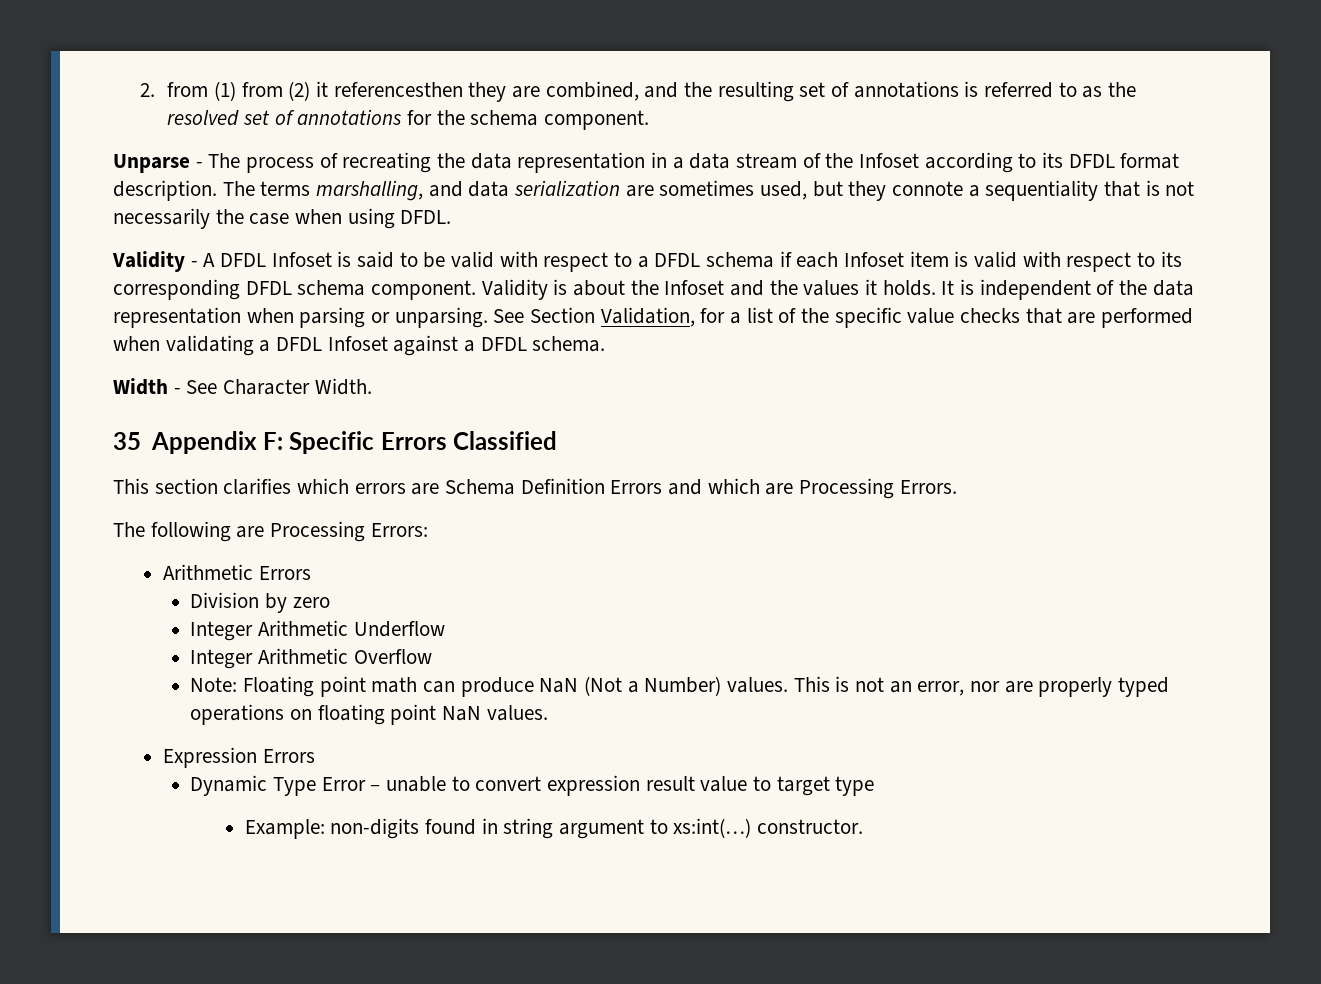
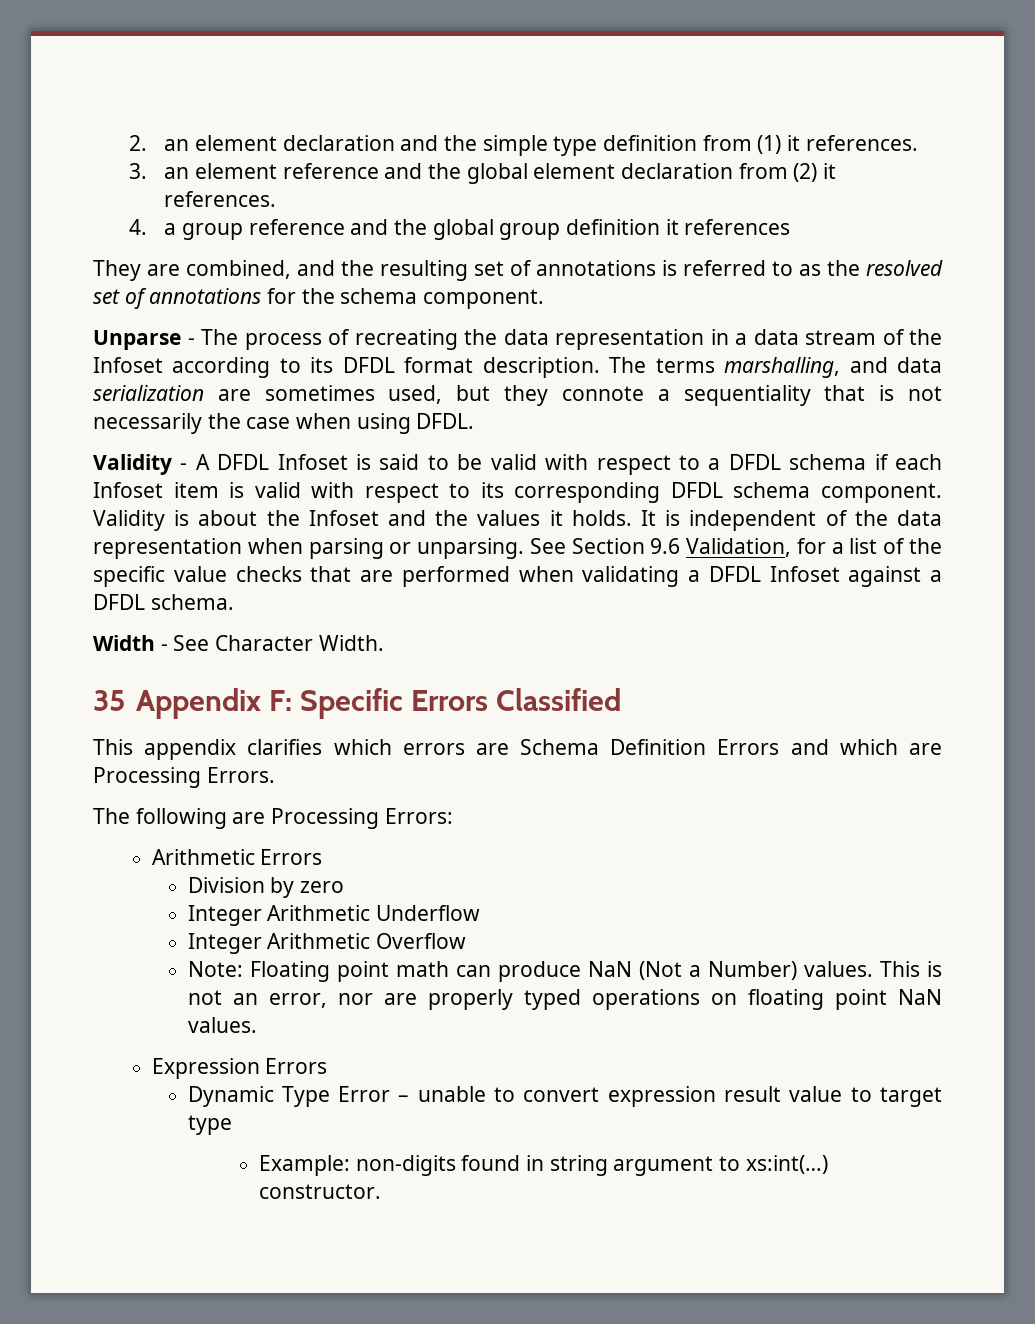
- 2. from (1) from (2) it referencesthen they are combined, and the resulting set of annotations is referred to as the resolved set of annotations for the schema component.
+ 2. an element declaration and the simple type definition from (1) it references.
+ 3. an element reference and the global element declaration from (2) it references.
+ 4. a group reference and the global group definition it references
+ They are combined, and the resulting set of annotations is referred to as the resolved set of annotations for the schema component.
- See Section Validation, for a list of the specific value checks that are performed when validating a DFDL Infoset against a DFDL schema.
+ See Section 9.6 Validation, for a list of the specific value checks that are performed when validating a DFDL Infoset against a DFDL schema.
- This section clarifies which errors are Schema Definition Errors and which are Processing Errors.
+ This appendix clarifies which errors are Schema Definition Errors and which are Processing Errors.

